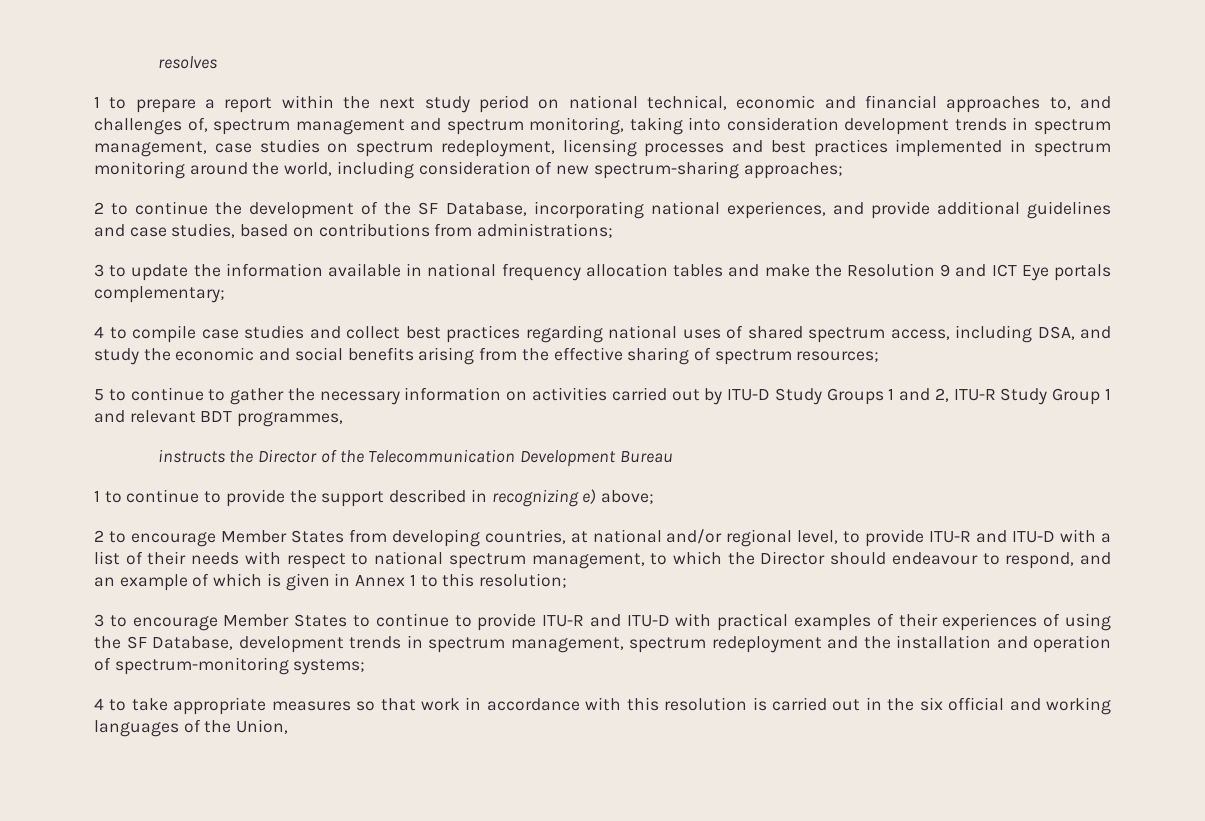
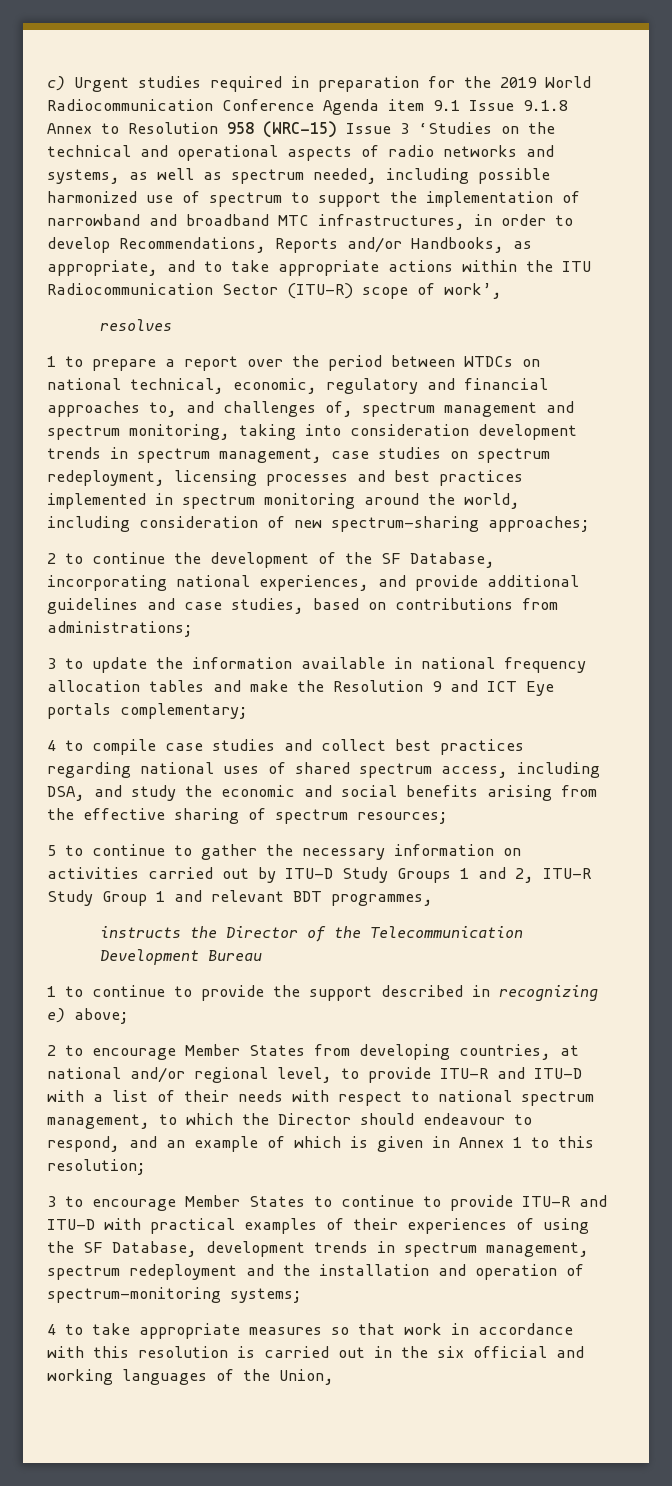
+ c) Urgent studies required in preparation for the 2019 World Radiocommunication Conference Agenda item 9.1 Issue 9.1.8 Annex to Resolution 958 (WRC-15) Issue 3 ‘Studies on the technical and operational aspects of radio networks and systems, as well as spectrum needed, including possible harmonized use of spectrum to support the implementation of narrowband and broadband MTC infrastructures, in order to develop Recommendations, Reports and/or Handbooks, as appropriate, and to take appropriate actions within the ITU Radiocommunication Sector (ITU-R) scope of work’,
- 1 to prepare a report within the next study period on national technical, economic and financial approaches to, and challenges of, spectrum management and spectrum monitoring, taking into consideration development trends in spectrum management, case studies on spectrum redeployment, licensing processes and best practices implemented in spectrum monitoring around the world, including consideration of new spectrum-sharing approaches;
+ 1 to prepare a report over the period between WTDCs on national technical, economic, regulatory and financial approaches to, and challenges of, spectrum management and spectrum monitoring, taking into consideration development trends in spectrum management, case studies on spectrum redeployment, licensing processes and best practices implemented in spectrum monitoring around the world, including consideration of new spectrum-sharing approaches;

